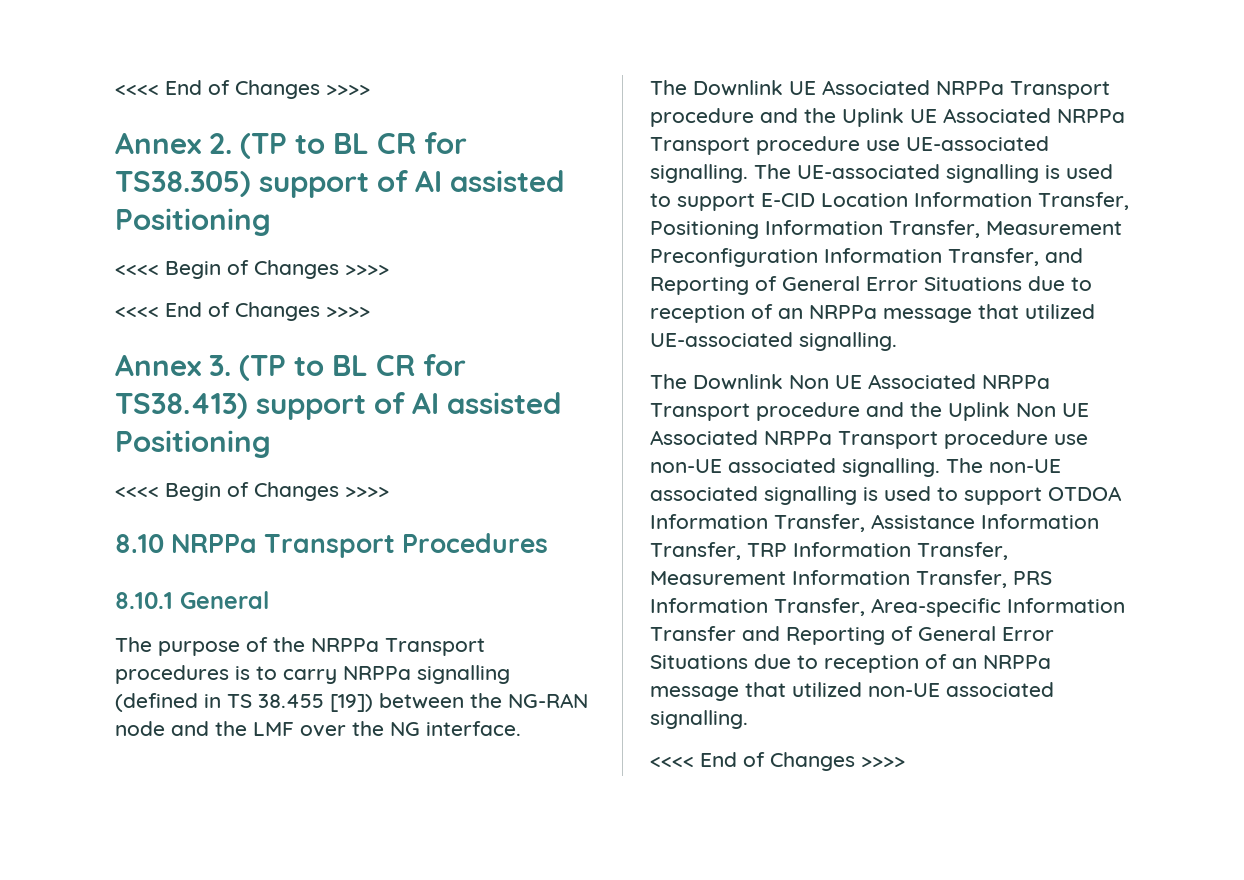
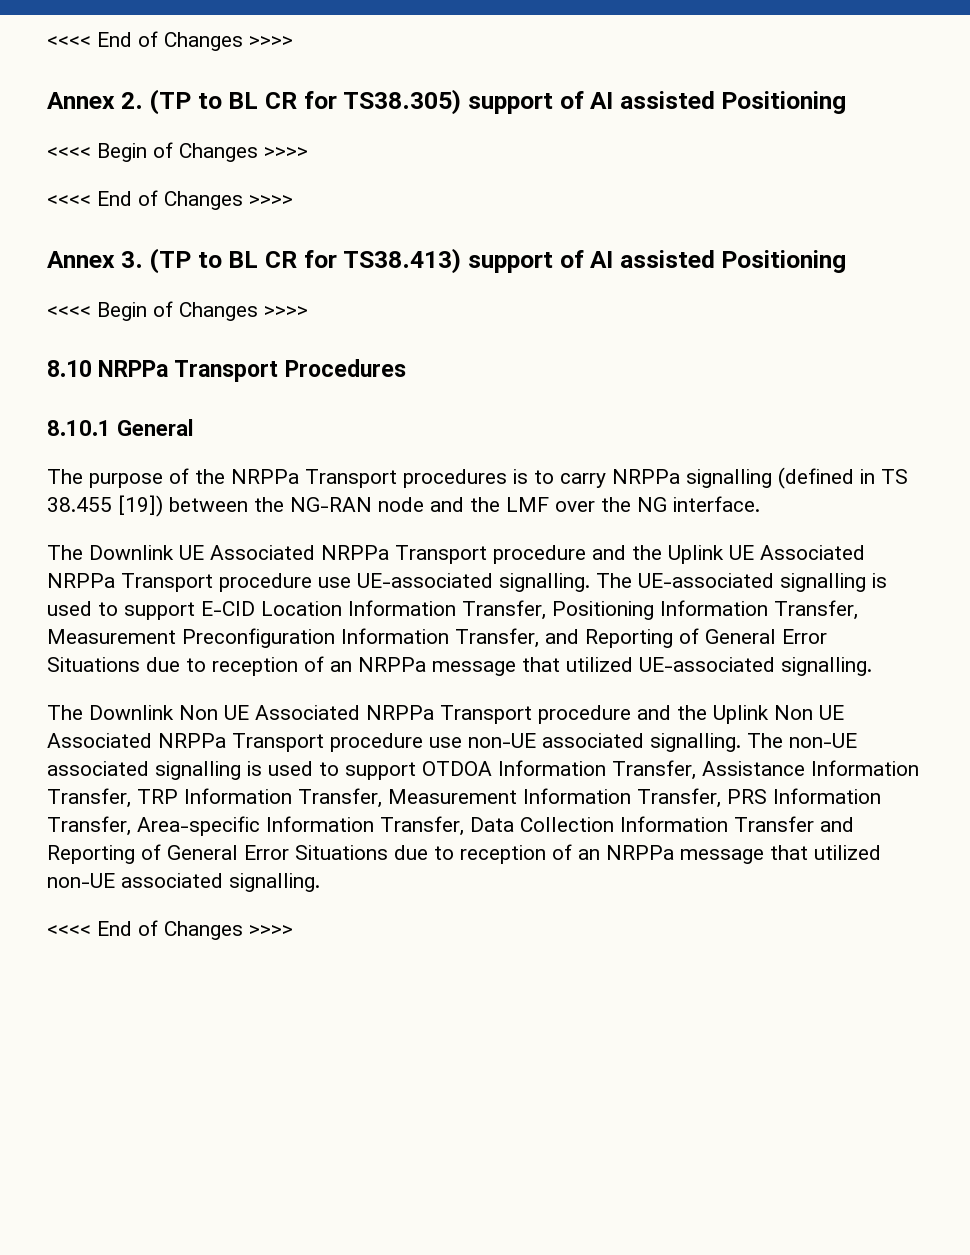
- The non-UE associated signalling is used to support OTDOA Information Transfer, Assistance Information Transfer, TRP Information Transfer, Measurement Information Transfer, PRS Information Transfer, Area-specific Information Transfer and Reporting of General Error Situations due to reception of an NRPPa message that utilized non-UE associated signalling.
+ The non-UE associated signalling is used to support OTDOA Information Transfer, Assistance Information Transfer, TRP Information Transfer, Measurement Information Transfer, PRS Information Transfer, Area-specific Information Transfer, Data Collection Information Transfer and Reporting of General Error Situations due to reception of an NRPPa message that utilized non-UE associated signalling.

